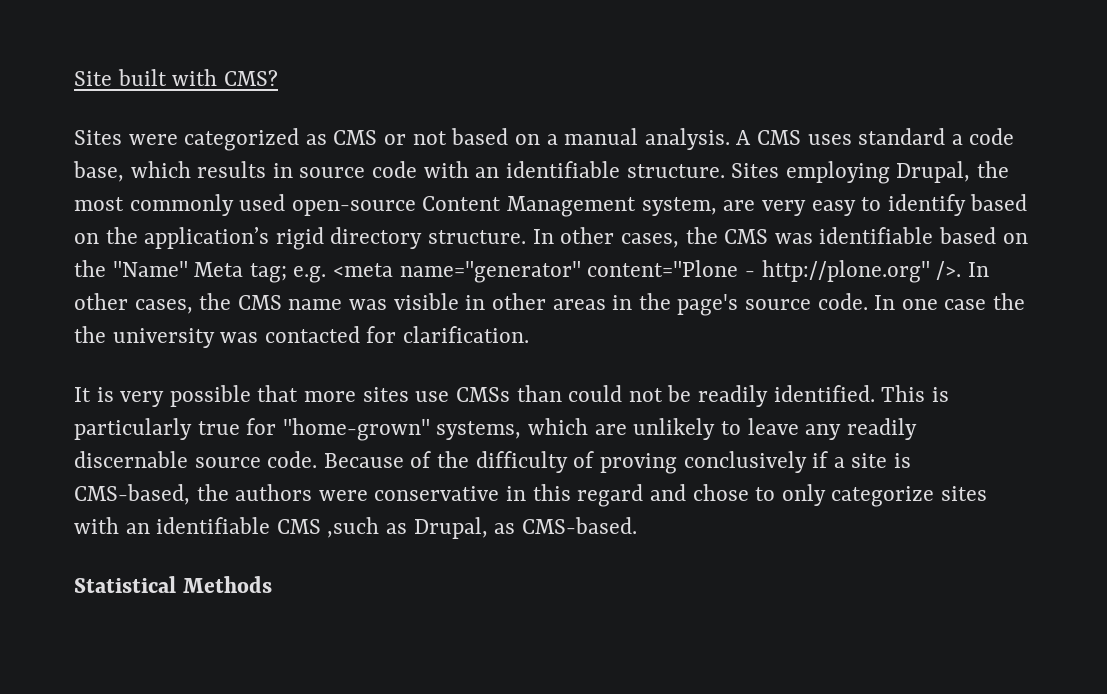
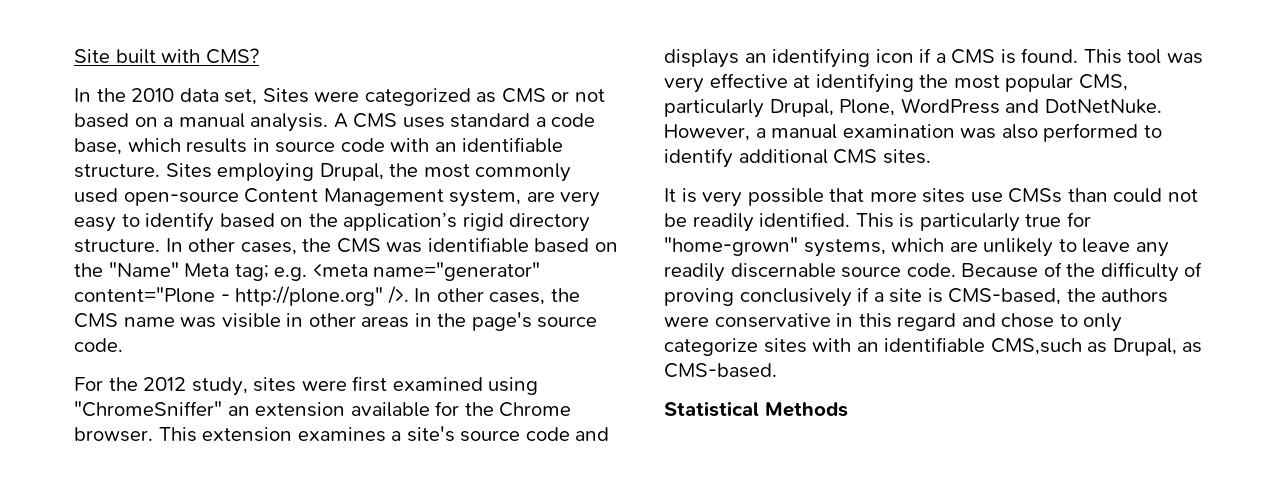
- Sites were categorized as CMS or not based on a manual analysis.
+ In the 2010 data set, Sites were categorized as CMS or not based on a manual analysis.
- In other cases, the CMS name was visible in other areas in the page's source code. In one case the the university was contacted for clarification.
+ In other cases, the CMS name was visible in other areas in the page's source code.
+ For the 2012 study, sites were first examined using "ChromeSniffer" an extension available for the Chrome browser. This extension examines a site's source code and displays an identifying icon if a CMS is found. This tool was very effective at identifying the most popular CMS, particularly Drupal, Plone, WordPress and DotNetNuke. However, a manual examination was also performed to identify additional CMS sites.
- Because of the difficulty of proving conclusively if a site is CMS-based, the authors were conservative in this regard and chose to only categorize sites with an identifiable CMS ,such as Drupal, as CMS-based.
+ Because of the difficulty of proving conclusively if a site is CMS-based, the authors were conservative in this regard and chose to only categorize sites with an identifiable CMS,such as Drupal, as CMS-based.

